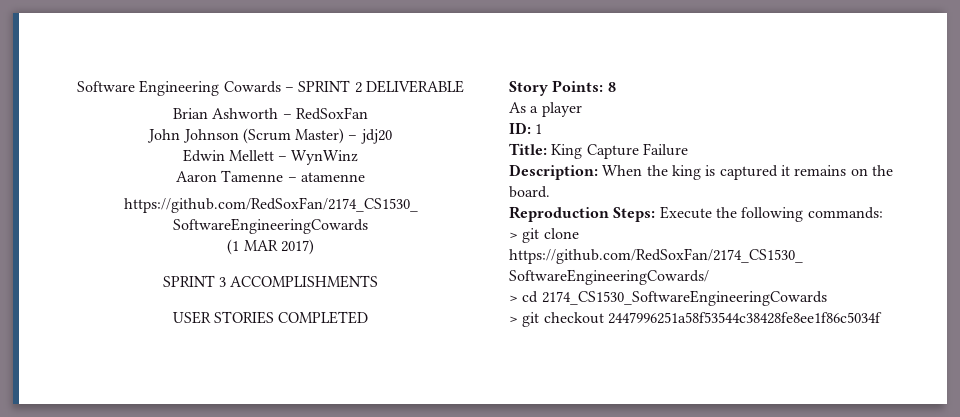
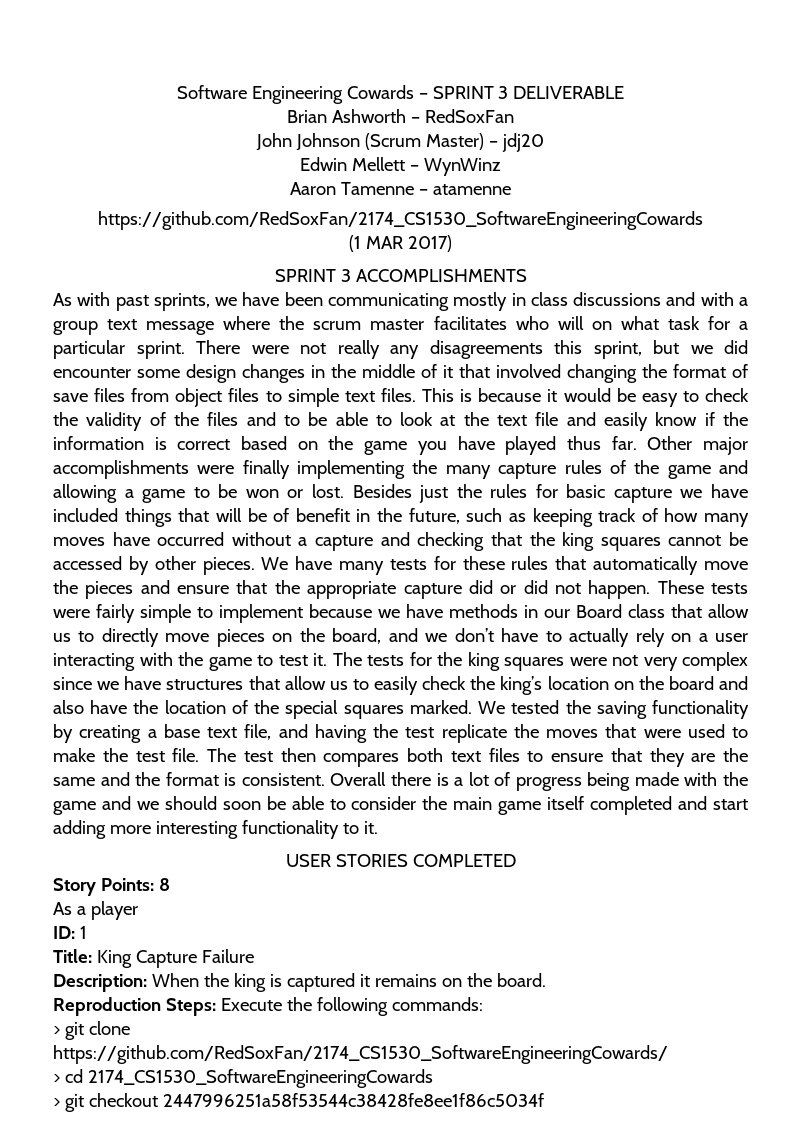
- Software Engineering Cowards – SPRINT 2 DELIVERABLE
+ Software Engineering Cowards – SPRINT 3 DELIVERABLE
+ As with past sprints, we have been communicating mostly in class discussions and with a group text message where the scrum master facilitates who will on what task for a particular sprint. There were not really any disagreements this sprint, but we did encounter some design changes in the middle of it that involved changing the format of save files from object files to simple text files. This is because it would be easy to check the validity of the files and to be able to look at the text file and easily know if the information is correct based on the game you have played thus far. Other major accomplishments were finally implementing the many capture rules of the game and allowing a game to be won or lost. Besides just the rules for basic capture we have included things that will be of benefit in the future, such as keeping track of how many moves have occurred without a capture and checking that the king squares cannot be accessed by other pieces. We have many tests for these rules that automatically move the pieces and ensure that the appropriate capture did or did not happen. These tests were fairly simple to implement because we have methods in our Board class that allow us to directly move pieces on the board, and we don’t have to actually rely on a user interacting with the game to test it. The tests for the king squares were not very complex since we have structures that allow us to easily check the king’s location on the board and also have the location of the special squares marked. We tested the saving functionality by creating a base text file, and having the test replicate the moves that were used to make the test file. The test then compares both text files to ensure that they are the same and the format is consistent. Overall there is a lot of progress being made with the game and we should soon be able to consider the main game itself completed and start adding more interesting functionality to it.

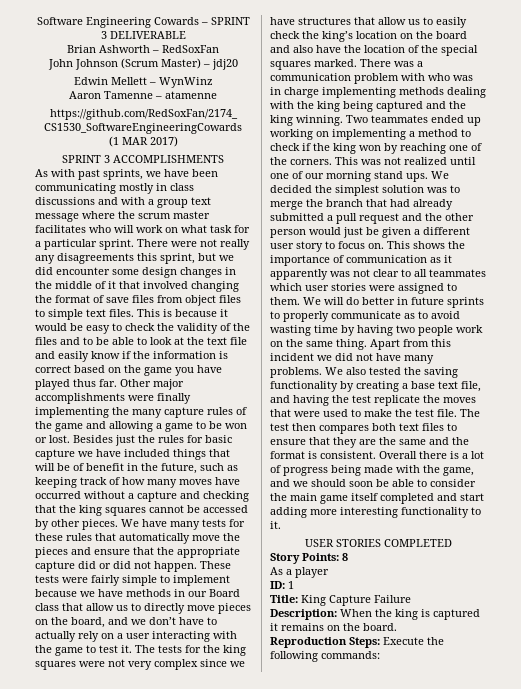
- As with past sprints, we have been communicating mostly in class discussions and with a group text message where the scrum master facilitates who will on what task for a particular sprint.
+ As with past sprints, we have been communicating mostly in class discussions and with a group text message where the scrum master facilitates who will work on what task for a particular sprint.
- We tested the saving functionality by creating a base text file, and having the test replicate the moves that were used to make the test file.
+ There was a communication problem with who was in charge implementing methods dealing with the king being captured and the king winning. Two teammates ended up working on implementing a method to check if the king won by reaching one of the corners. This was not realized until one of our morning stand ups. We decided the simplest solution was to merge the branch that had already submitted a pull request and the other person would just be given a different user story to focus on. This shows the importance of communication as it apparently was not clear to all teammates which user stories were assigned to them. We will do better in future sprints to properly communicate as to avoid wasting time by having two people work on the same thing. Apart from this incident we did not have many problems. We also tested the saving functionality by creating a base text file, and having the test replicate the moves that were used to make the test file.
- Overall there is a lot of progress being made with the game and we should soon be able to consider the main game itself completed and start adding more interesting functionality to it.
+ Overall there is a lot of progress being made with the game, and we should soon be able to consider the main game itself completed and start adding more interesting functionality to it.
- > git clone https://github.com/RedSoxFan/2174_CS1530_SoftwareEngineeringCowards/
- > cd 2174_CS1530_SoftwareEngineeringCowards
- > git checkout 2447996251a58f53544c38428fe8ee1f86c5034f

